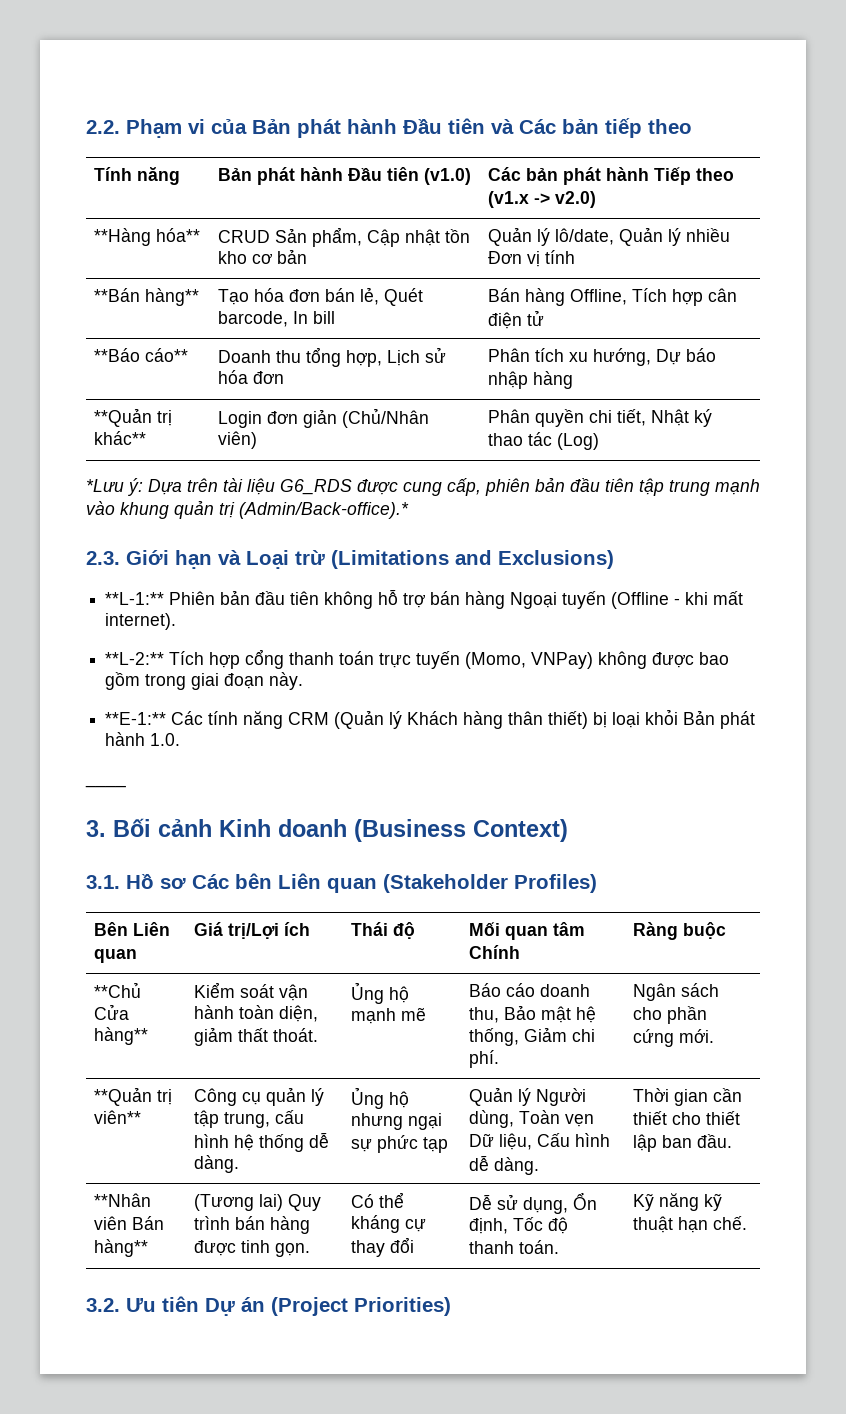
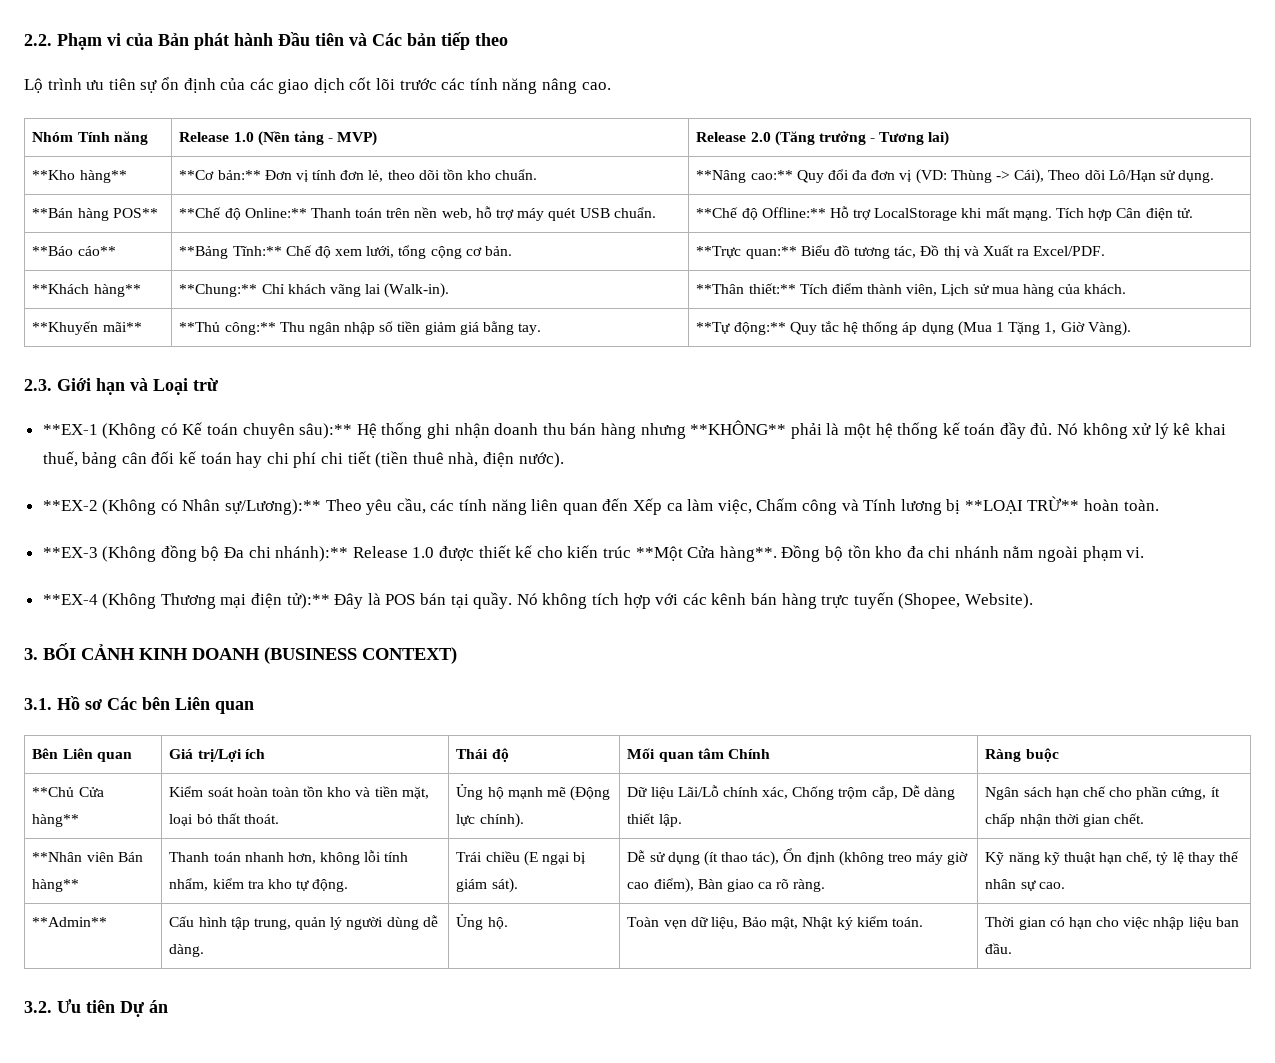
- Tính năng | Bản phát hành Đầu tiên (v1.0) | Các bản phát hành Tiếp theo (v1.x -> v2.0)
- **Hàng hóa** | CRUD Sản phẩm, Cập nhật tồn kho cơ bản | Quản lý lô/date, Quản lý nhiều Đơn vị tính
- **Bán hàng** | Tạo hóa đơn bán lẻ, Quét barcode, In bill | Bán hàng Offline, Tích hợp cân điện tử
- **Báo cáo** | Doanh thu tổng hợp, Lịch sử hóa đơn | Phân tích xu hướng, Dự báo nhập hàng
- **Quản trị khác** | Login đơn giản (Chủ/Nhân viên) | Phân quyền chi tiết, Nhật ký thao tác (Log)
- *Lưu ý: Dựa trên tài liệu G6_RDS được cung cấp, phiên bản đầu tiên tập trung mạnh vào khung quản trị (Admin/Back-office).*
+ Lộ trình ưu tiên sự ổn định của các giao dịch cốt lõi trước các tính năng nâng cao.
+ Nhóm Tính năng | Release 1.0 (Nền tảng - MVP) | Release 2.0 (Tăng trưởng - Tương lai)
+ **Kho hàng** | **Cơ bản:** Đơn vị tính đơn lẻ, theo dõi tồn kho chuẩn. | **Nâng cao:** Quy đổi đa đơn vị (VD: Thùng -> Cái), Theo dõi Lô/Hạn sử dụng.
+ **Bán hàng POS** | **Chế độ Online:** Thanh toán trên nền web, hỗ trợ máy quét USB chuẩn. | **Chế độ Offline:** Hỗ trợ LocalStorage khi mất mạng. Tích hợp Cân điện tử.
+ **Báo cáo** | **Bảng Tĩnh:** Chế độ xem lưới, tổng cộng cơ bản. | **Trực quan:** Biểu đồ tương tác, Đồ thị và Xuất ra Excel/PDF.
+ **Khách hàng** | **Chung:** Chỉ khách vãng lai (Walk-in). | **Thân thiết:** Tích điểm thành viên, Lịch sử mua hàng của khách.
+ **Khuyến mãi** | **Thủ công:** Thu ngân nhập số tiền giảm giá bằng tay. | **Tự động:** Quy tắc hệ thống áp dụng (Mua 1 Tặng 1, Giờ Vàng).
- 2.3. Giới hạn và Loại trừ (Limitations and Exclusions)
- **L-1:** Phiên bản đầu tiên không hỗ trợ bán hàng Ngoại tuyến (Offline - khi mất internet).
- **L-2:** Tích hợp cổng thanh toán trực tuyến (Momo, VNPay) không được bao gồm trong giai đoạn này.
- **E-1:** Các tính năng CRM (Quản lý Khách hàng thân thiết) bị loại khỏi Bản phát hành 1.0.
- ____
- 3. Bối cảnh Kinh doanh (Business Context)
+ 2.3. Giới hạn và Loại trừ
+ **EX-1 (Không có Kế toán chuyên sâu):** Hệ thống ghi nhận doanh thu bán hàng nhưng **KHÔNG** phải là một hệ thống kế toán đầy đủ. Nó không xử lý kê khai thuế, bảng cân đối kế toán hay chi phí chi tiết (tiền thuê nhà, điện nước).
+ **EX-2 (Không có Nhân sự/Lương):** Theo yêu cầu, các tính năng liên quan đến Xếp ca làm việc, Chấm công và Tính lương bị **LOẠI TRỪ** hoàn toàn.
+ **EX-3 (Không đồng bộ Đa chi nhánh):** Release 1.0 được thiết kế cho kiến trúc **Một Cửa hàng**. Đồng bộ tồn kho đa chi nhánh nằm ngoài phạm vi.
+ **EX-4 (Không Thương mại điện tử):** Đây là POS bán tại quầy. Nó không tích hợp với các kênh bán hàng trực tuyến (Shopee, Website).
+ 3. BỐI CẢNH KINH DOANH (BUSINESS CONTEXT)
- 3.1. Hồ sơ Các bên Liên quan (Stakeholder Profiles)
+ 3.1. Hồ sơ Các bên Liên quan
- Kiểm soát vận hành toàn diện, giảm thất thoát.
+ Kiểm soát hoàn toàn tồn kho và tiền mặt, loại bỏ thất thoát.
- Ủng hộ mạnh mẽ | Báo cáo doanh thu, Bảo mật hệ thống, Giảm chi phí. | Ngân sách cho phần cứng mới.
- **Quản trị viên** | Công cụ quản lý tập trung, cấu hình hệ thống dễ dàng. | Ủng hộ nhưng ngại sự phức tạp | Quản lý Người dùng, Toàn vẹn Dữ liệu, Cấu hình dễ dàng. | Thời gian cần thiết cho thiết lập ban đầu.
- **Nhân viên Bán hàng** | (Tương lai) Quy trình bán hàng được tinh gọn. | Có thể kháng cự thay đổi | Dễ sử dụng, Ổn định, Tốc độ thanh toán. | Kỹ năng kỹ thuật hạn chế.
+ Ủng hộ mạnh mẽ (Động lực chính). | Dữ liệu Lãi/Lỗ chính xác, Chống trộm cắp, Dễ dàng thiết lập. | Ngân sách hạn chế cho phần cứng, ít chấp nhận thời gian chết.
+ **Nhân viên Bán hàng** | Thanh toán nhanh hơn, không lỗi tính nhẩm, kiểm tra kho tự động. | Trái chiều (E ngại bị giám sát). | Dễ sử dụng (ít thao tác), Ổn định (không treo máy giờ cao điểm), Bàn giao ca rõ ràng. | Kỹ năng kỹ thuật hạn chế, tỷ lệ thay thế nhân sự cao.
+ **Admin** | Cấu hình tập trung, quản lý người dùng dễ dàng. | Ủng hộ. | Toàn vẹn dữ liệu, Bảo mật, Nhật ký kiểm toán. | Thời gian có hạn cho việc nhập liệu ban đầu.
- 3.2. Ưu tiên Dự án (Project Priorities)
+ 3.2. Ưu tiên Dự án

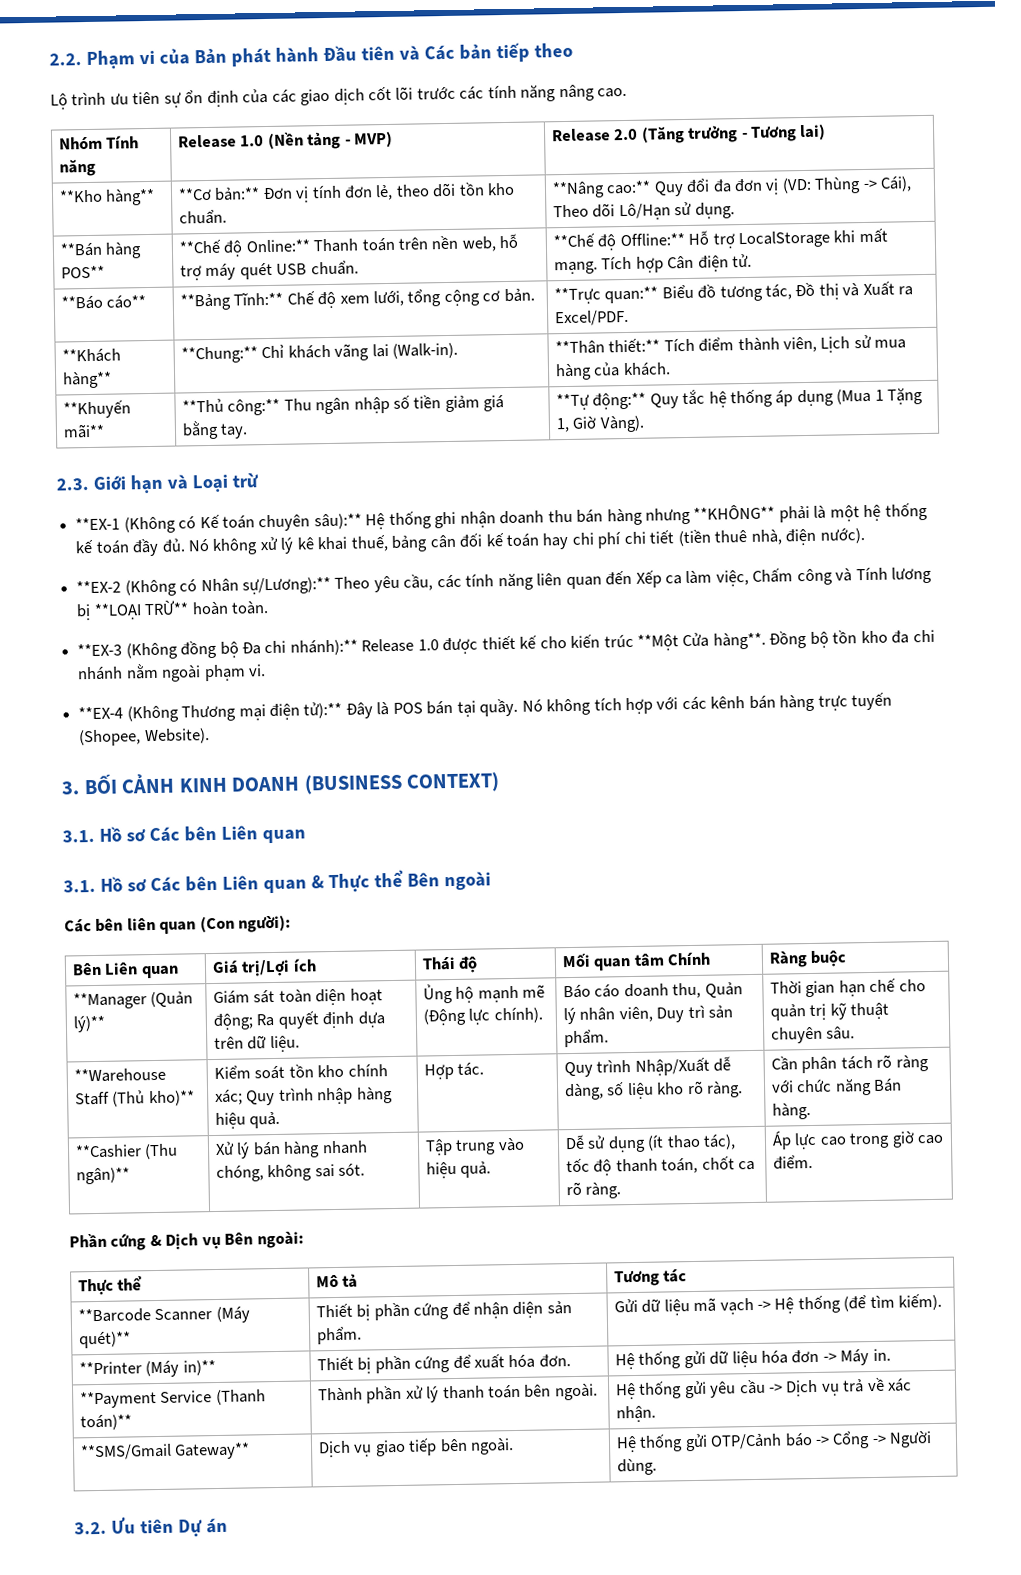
+ 3.1. Hồ sơ Các bên Liên quan & Thực thể Bên ngoài
+ Các bên liên quan (Con người):
- **Chủ Cửa hàng** | Kiểm soát hoàn toàn tồn kho và tiền mặt, loại bỏ thất thoát.
+ **Manager (Quản lý)** | Giám sát toàn diện hoạt động; Ra quyết định dựa trên dữ liệu.
- Dữ liệu Lãi/Lỗ chính xác, Chống trộm cắp, Dễ dàng thiết lập. | Ngân sách hạn chế cho phần cứng, ít chấp nhận thời gian chết.
- **Nhân viên Bán hàng** | Thanh toán nhanh hơn, không lỗi tính nhẩm, kiểm tra kho tự động. | Trái chiều (E ngại bị giám sát). | Dễ sử dụng (ít thao tác), Ổn định (không treo máy giờ cao điểm), Bàn giao ca rõ ràng. | Kỹ năng kỹ thuật hạn chế, tỷ lệ thay thế nhân sự cao.
- **Admin** | Cấu hình tập trung, quản lý người dùng dễ dàng. | Ủng hộ. | Toàn vẹn dữ liệu, Bảo mật, Nhật ký kiểm toán. | Thời gian có hạn cho việc nhập liệu ban đầu.
+ Báo cáo doanh thu, Quản lý nhân viên, Duy trì sản phẩm. | Thời gian hạn chế cho quản trị kỹ thuật chuyên sâu.
+ **Warehouse Staff (Thủ kho)** | Kiểm soát tồn kho chính xác; Quy trình nhập hàng hiệu quả. | Hợp tác. | Quy trình Nhập/Xuất dễ dàng, số liệu kho rõ ràng. | Cần phân tách rõ ràng với chức năng Bán hàng.
+ **Cashier (Thu ngân)** | Xử lý bán hàng nhanh chóng, không sai sót. | Tập trung vào hiệu quả. | Dễ sử dụng (ít thao tác), tốc độ thanh toán, chốt ca rõ ràng. | Áp lực cao trong giờ cao điểm.
+ Phần cứng & Dịch vụ Bên ngoài:
+ Thực thể | Mô tả | Tương tác
+ **Barcode Scanner (Máy quét)** | Thiết bị phần cứng để nhận diện sản phẩm. | Gửi dữ liệu mã vạch -> Hệ thống (để tìm kiếm).
+ **Printer (Máy in)** | Thiết bị phần cứng để xuất hóa đơn. | Hệ thống gửi dữ liệu hóa đơn -> Máy in.
+ **Payment Service (Thanh toán)** | Thành phần xử lý thanh toán bên ngoài. | Hệ thống gửi yêu cầu -> Dịch vụ trả về xác nhận.
+ **SMS/Gmail Gateway** | Dịch vụ giao tiếp bên ngoài. | Hệ thống gửi OTP/Cảnh báo -> Cổng -> Người dùng.

